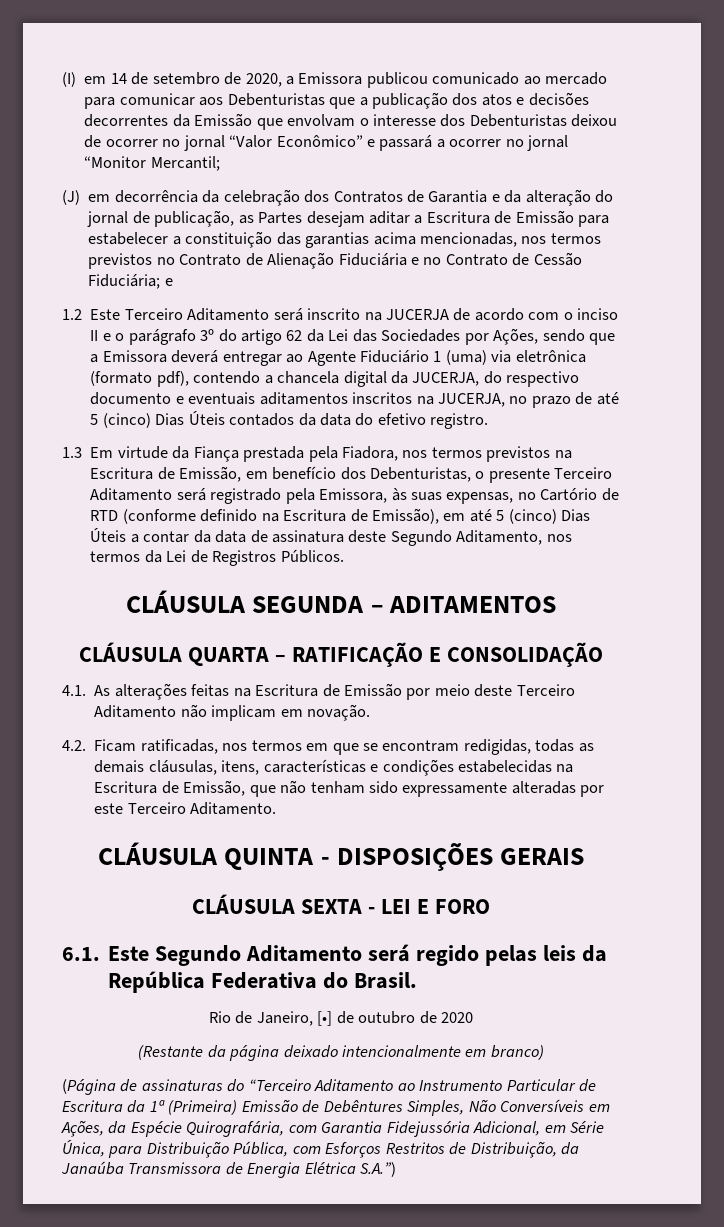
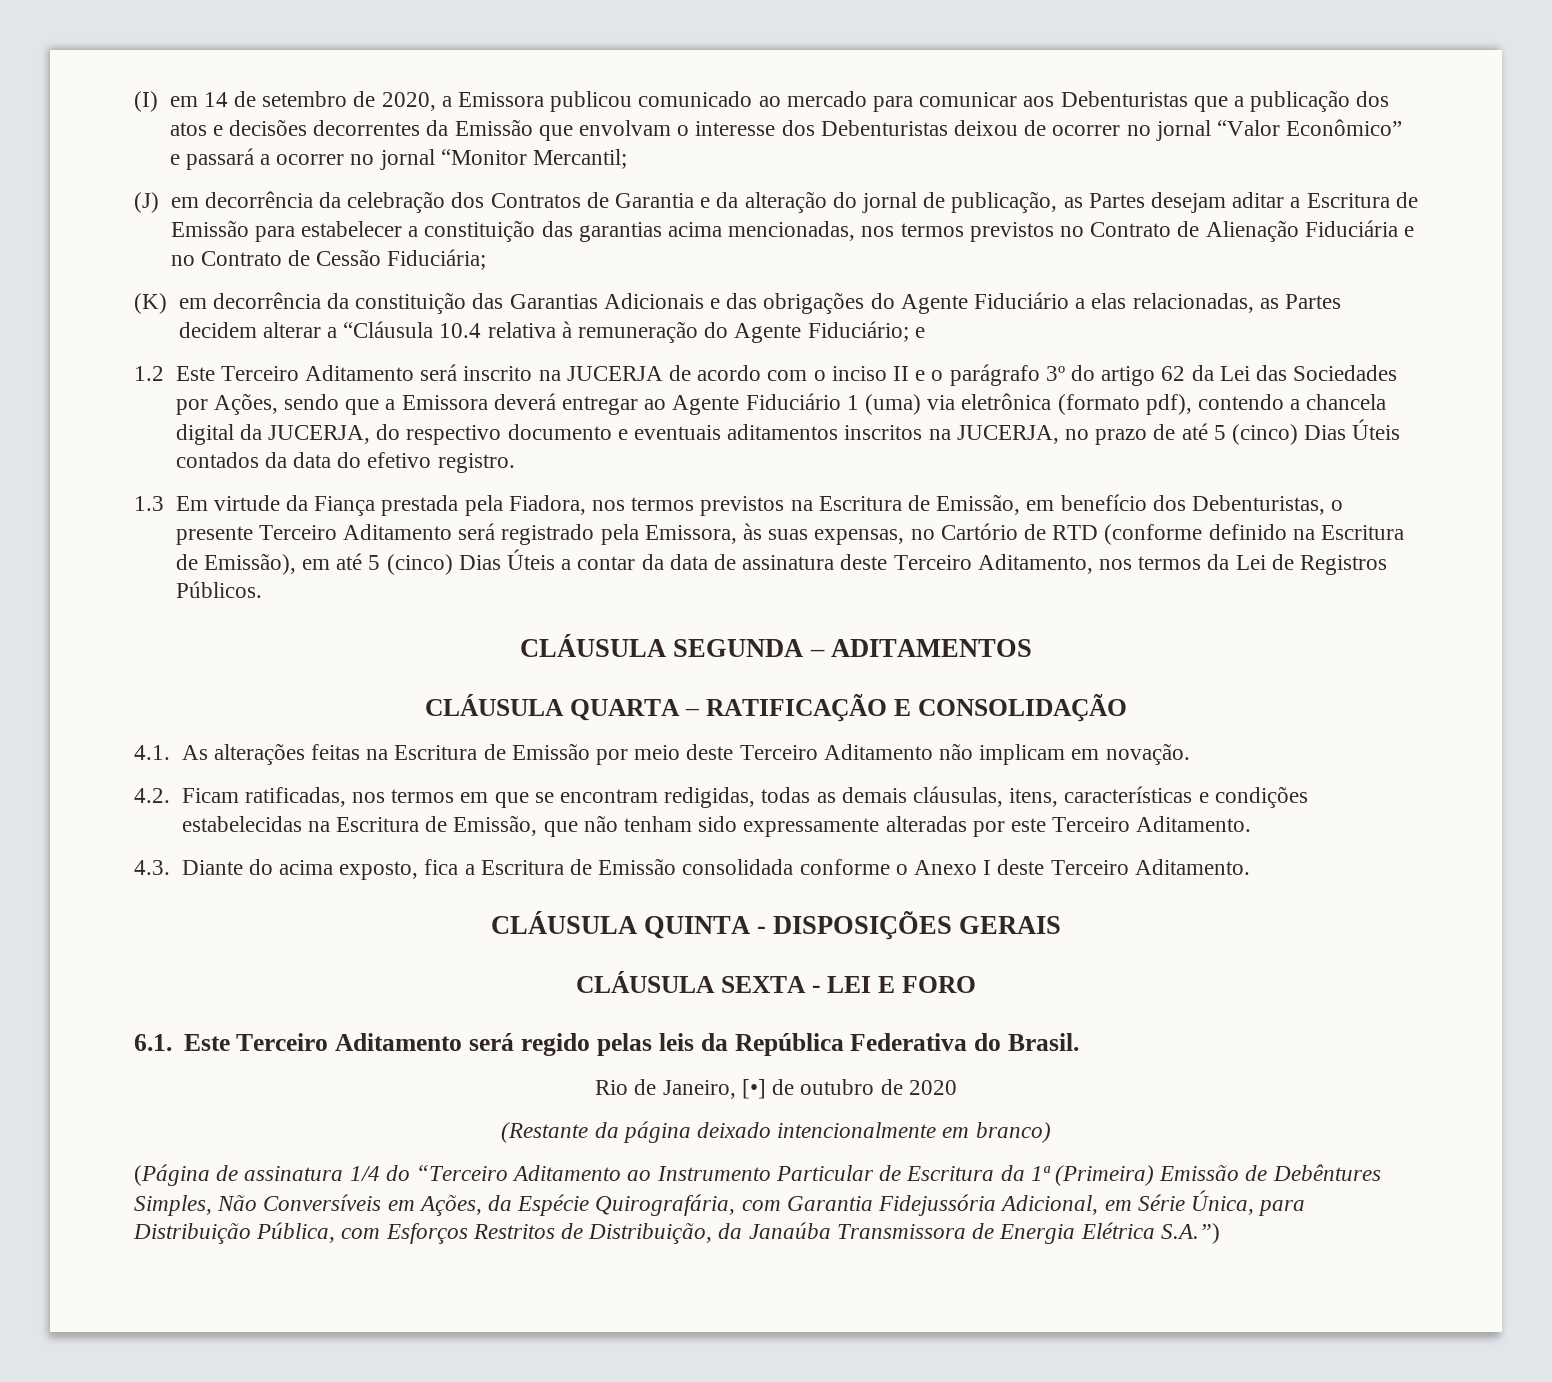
- (J) em decorrência da celebração dos Contratos de Garantia e da alteração do jornal de publicação, as Partes desejam aditar a Escritura de Emissão para estabelecer a constituição das garantias acima mencionadas, nos termos previstos no Contrato de Alienação Fiduciária e no Contrato de Cessão Fiduciária; e
+ (J) em decorrência da celebração dos Contratos de Garantia e da alteração do jornal de publicação, as Partes desejam aditar a Escritura de Emissão para estabelecer a constituição das garantias acima mencionadas, nos termos previstos no Contrato de Alienação Fiduciária e no Contrato de Cessão Fiduciária;
+ (K) em decorrência da constituição das Garantias Adicionais e das obrigações do Agente Fiduciário a elas relacionadas, as Partes decidem alterar a “Cláusula 10.4 relativa à remuneração do Agente Fiduciário; e
- 1.3 Em virtude da Fiança prestada pela Fiadora, nos termos previstos na Escritura de Emissão, em benefício dos Debenturistas, o presente Terceiro Aditamento será registrado pela Emissora, às suas expensas, no Cartório de RTD (conforme definido na Escritura de Emissão), em até 5 (cinco) Dias Úteis a contar da data de assinatura deste Segundo Aditamento, nos termos da Lei de Registros Públicos.
+ 1.3 Em virtude da Fiança prestada pela Fiadora, nos termos previstos na Escritura de Emissão, em benefício dos Debenturistas, o presente Terceiro Aditamento será registrado pela Emissora, às suas expensas, no Cartório de RTD (conforme definido na Escritura de Emissão), em até 5 (cinco) Dias Úteis a contar da data de assinatura deste Terceiro Aditamento, nos termos da Lei de Registros Públicos.
+ 4.3. Diante do acima exposto, fica a Escritura de Emissão consolidada conforme o Anexo I deste Terceiro Aditamento.
- 6.1. Este Segundo Aditamento será regido pelas leis da República Federativa do Brasil.
+ 6.1. Este Terceiro Aditamento será regido pelas leis da República Federativa do Brasil.
- (Página de assinaturas do “Terceiro Aditamento ao Instrumento Particular de Escritura da 1ª (Primeira) Emissão de Debêntures Simples, Não Conversíveis em Ações, da Espécie Quirografária, com Garantia Fidejussória Adicional, em Série Única, para Distribuição Pública, com Esforços Restritos de Distribuição, da Janaúba Transmissora de Energia Elétrica S.A.”)
+ (Página de assinatura 1/4 do “Terceiro Aditamento ao Instrumento Particular de Escritura da 1ª (Primeira) Emissão de Debêntures Simples, Não Conversíveis em Ações, da Espécie Quirografária, com Garantia Fidejussória Adicional, em Série Única, para Distribuição Pública, com Esforços Restritos de Distribuição, da Janaúba Transmissora de Energia Elétrica S.A.”)

